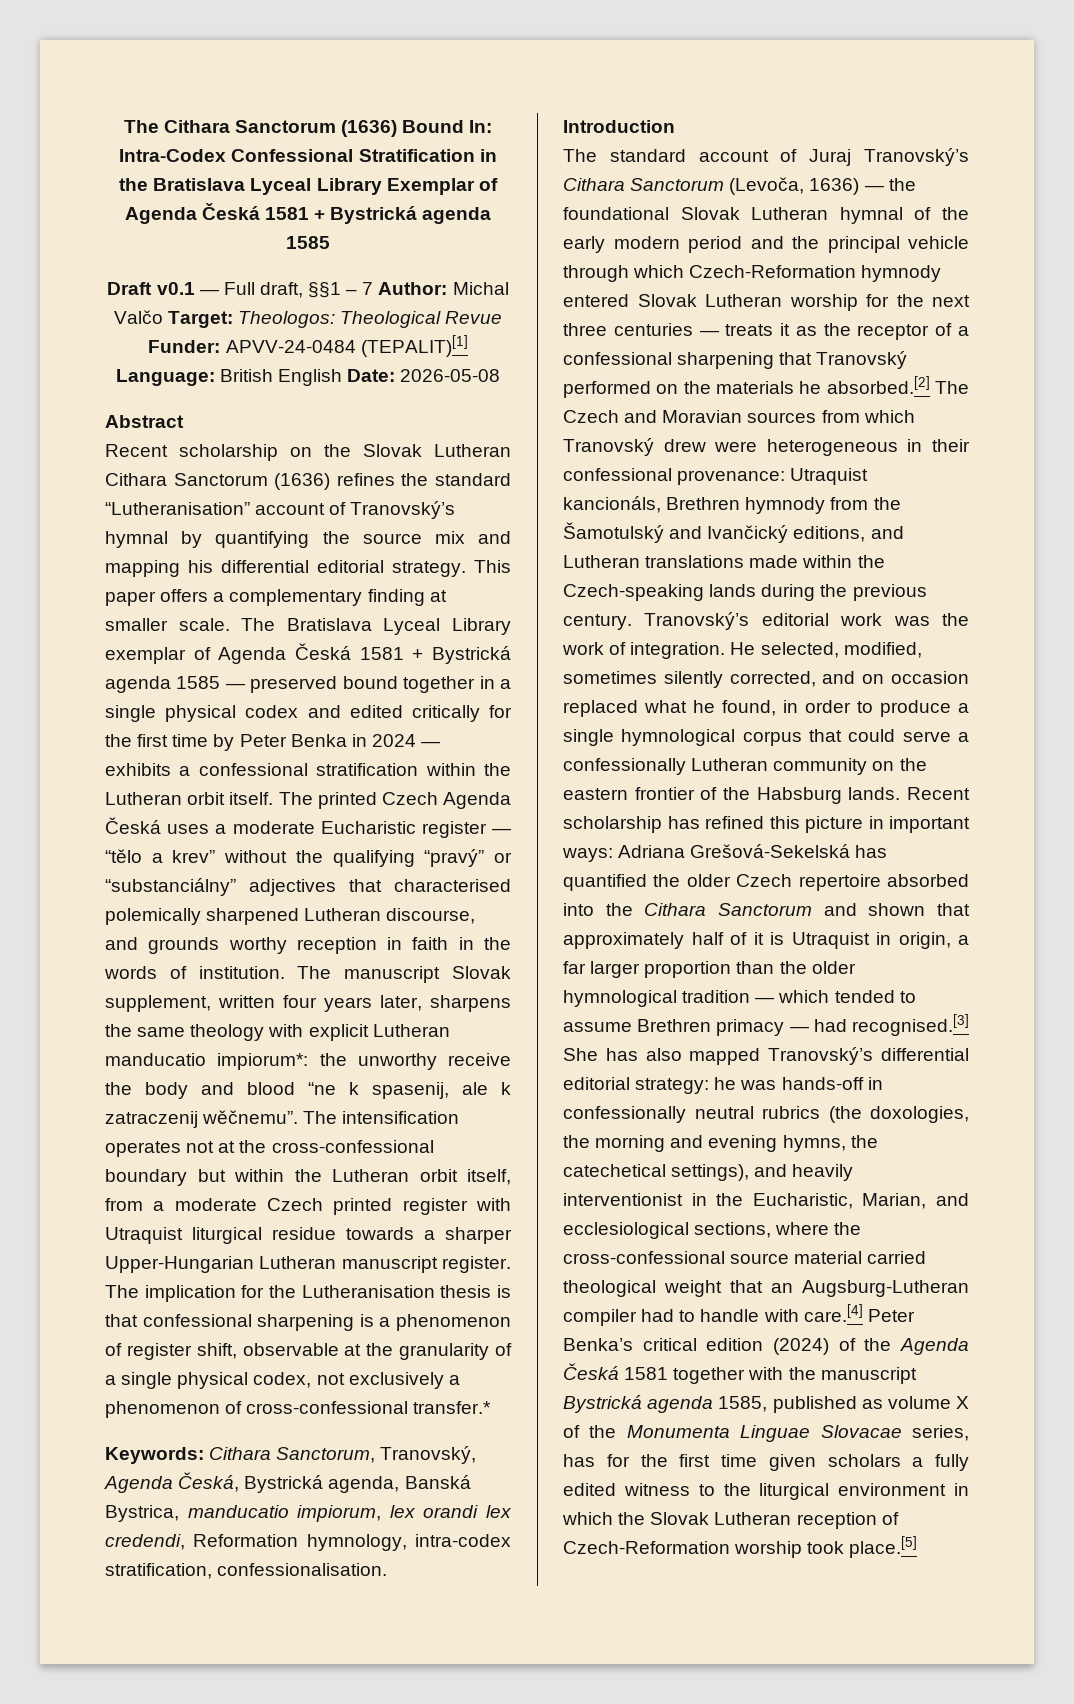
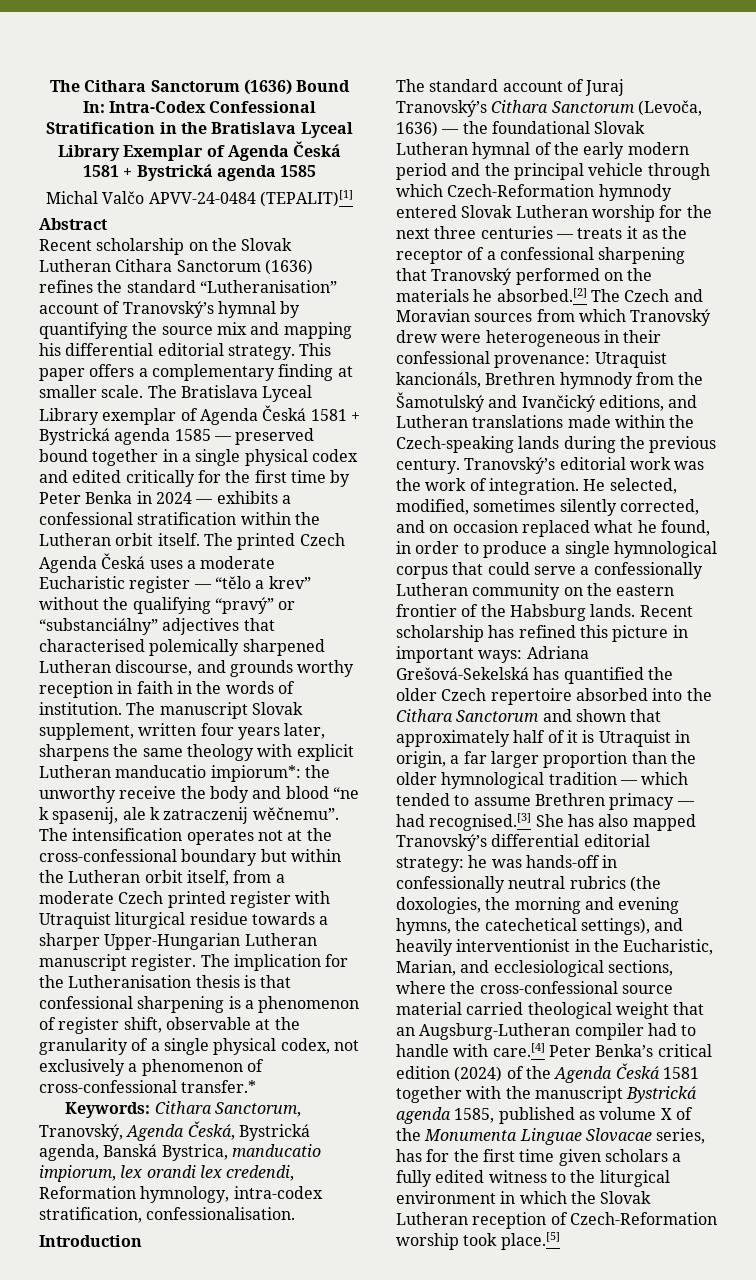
- Draft v0.1 — Full draft, §§1 – 7 Author: Michal Valčo Target: Theologos: Theological Revue Funder: APVV-24-0484 (TEPALIT)[1] Language: British English Date: 2026-05-08
+ Michal Valčo APVV-24-0484 (TEPALIT)[1]

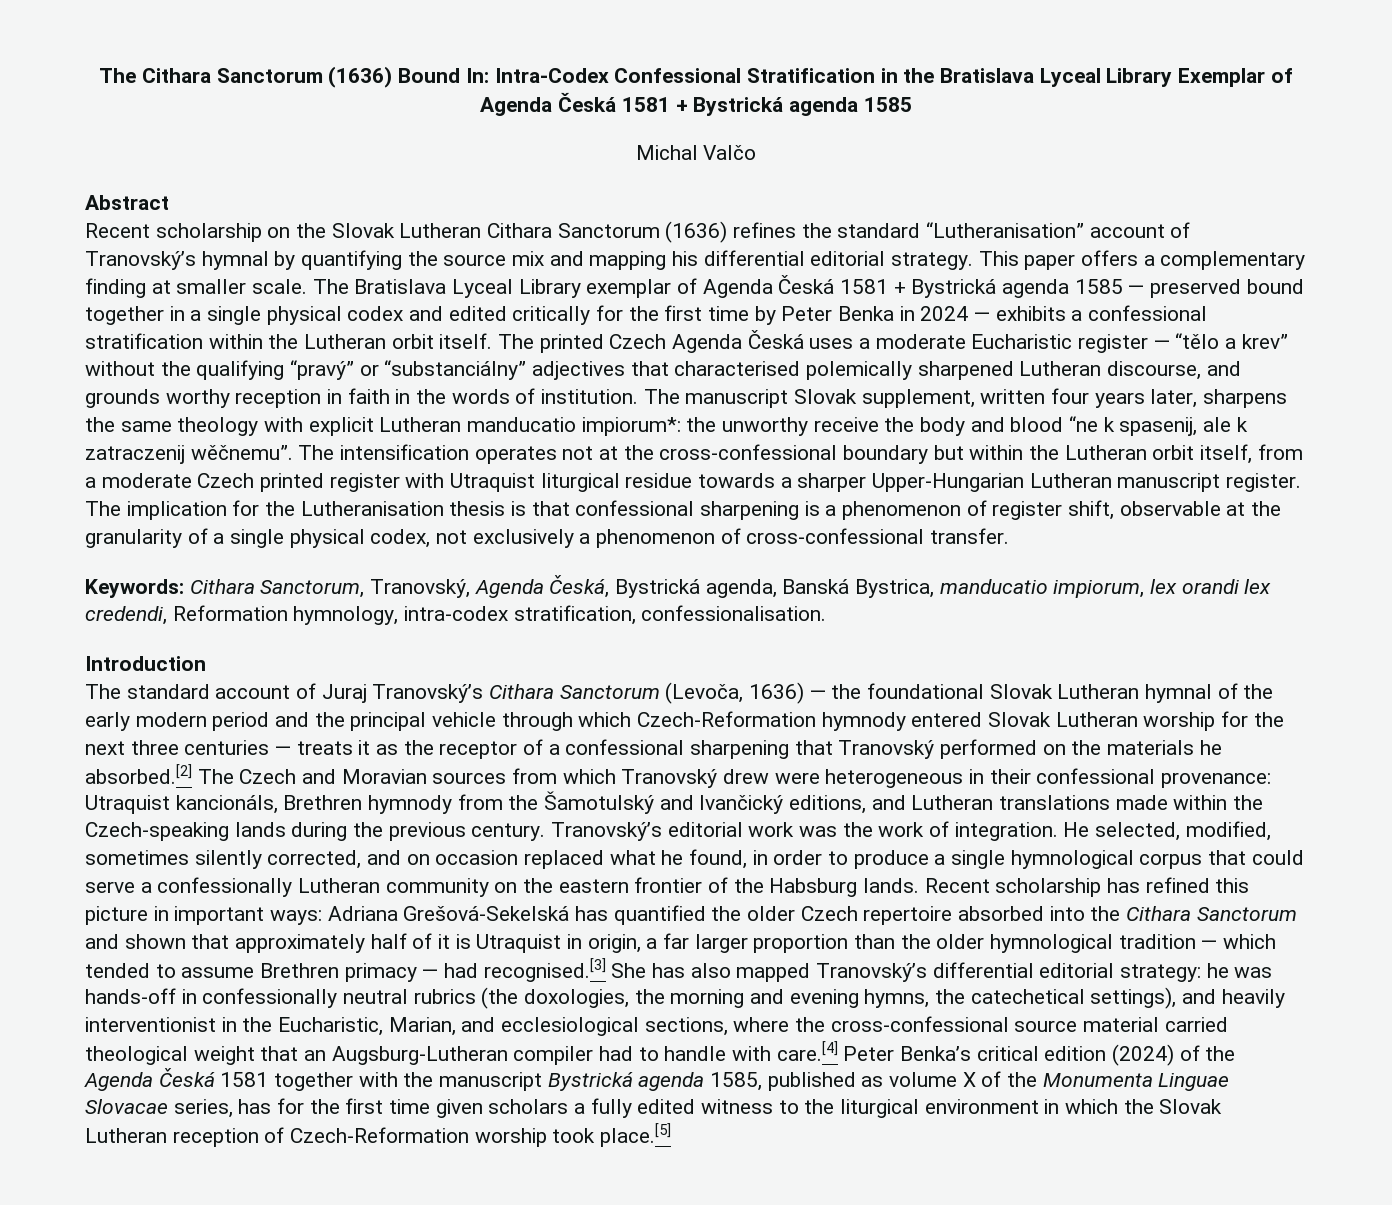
- Michal Valčo APVV-24-0484 (TEPALIT)[1]
+ Michal Valčo
- The implication for the Lutheranisation thesis is that confessional sharpening is a phenomenon of register shift, observable at the granularity of a single physical codex, not exclusively a phenomenon of cross-confessional transfer.*
+ The implication for the Lutheranisation thesis is that confessional sharpening is a phenomenon of register shift, observable at the granularity of a single physical codex, not exclusively a phenomenon of cross-confessional transfer.

